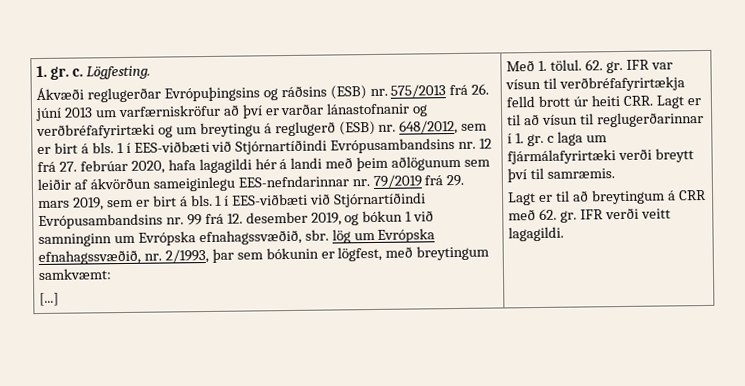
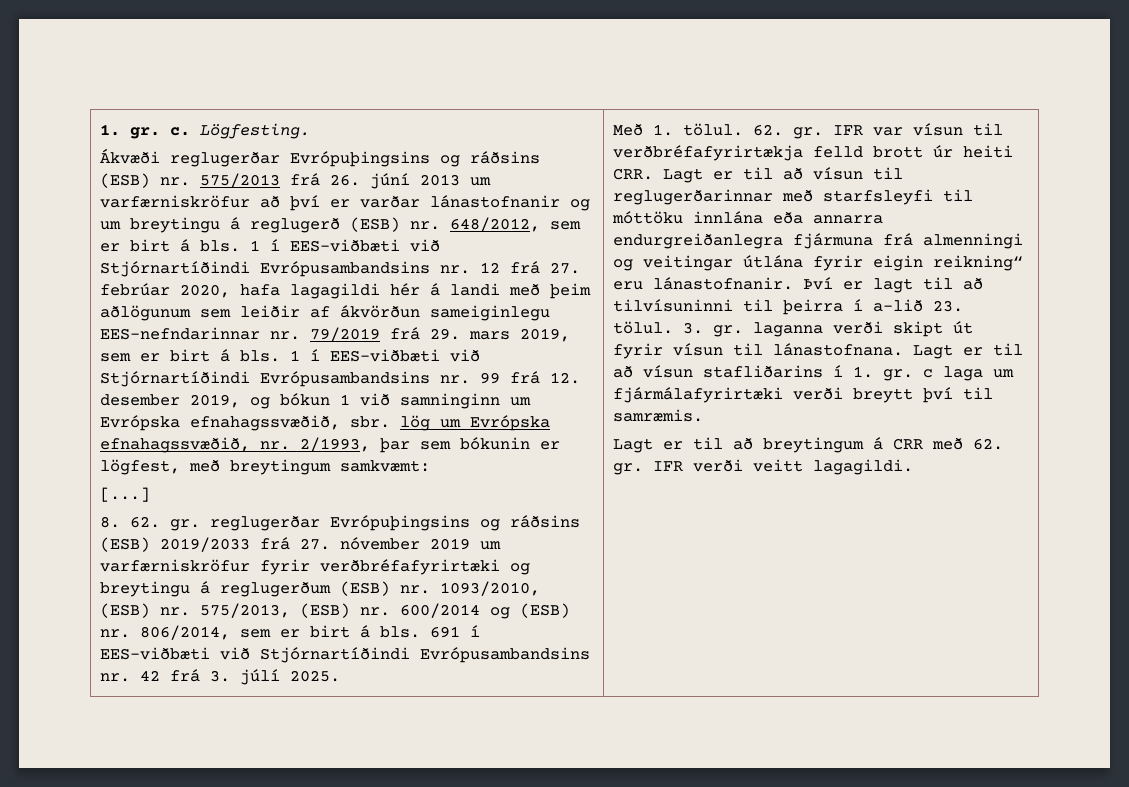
- Ákvæði reglugerðar Evrópuþingsins og ráðsins (ESB) nr. 575/2013 frá 26. júní 2013 um varfærniskröfur að því er varðar lánastofnanir og verðbréfafyrirtæki og um breytingu á reglugerð (ESB) nr. 648/2012, sem er birt á bls.
+ Ákvæði reglugerðar Evrópuþingsins og ráðsins (ESB) nr. 575/2013 frá 26. júní 2013 um varfærniskröfur að því er varðar lánastofnanir og um breytingu á reglugerð (ESB) nr. 648/2012, sem er birt á bls.
+ 8. 62. gr. reglugerðar Evrópuþingsins og ráðsins (ESB) 2019/2033 frá 27. nóvember 2019 um varfærniskröfur fyrir verðbréfafyrirtæki og breytingu á reglugerðum (ESB) nr. 1093/2010, (ESB) nr. 575/2013, (ESB) nr. 600/2014 og (ESB) nr. 806/2014, sem er birt á bls. 691 í EES-viðbæti við Stjórnartíðindi Evrópusambandsins nr. 42 frá 3. júlí 2025.
- IFR var vísun til verðbréfafyrirtækja felld brott úr heiti CRR. Lagt er til að vísun til reglugerðarinnar í 1. gr. c laga um fjármálafyrirtæki verði breytt því til samræmis.
+ IFR var vísun til verðbréfafyrirtækja felld brott úr heiti CRR. Lagt er til að vísun til reglugerðarinnar með starfsleyfi til móttöku innlána eða annarra endurgreiðanlegra fjármuna frá almenningi og veitingar útlána fyrir eigin reikning“ eru lánastofnanir. Því er lagt til að tilvísuninni til þeirra í a-lið 23. tölul. 3. gr. laganna verði skipt út fyrir vísun til lánastofnana. Lagt er til að vísun stafliðarins í 1. gr. c laga um fjármálafyrirtæki verði breytt því til samræmis.

